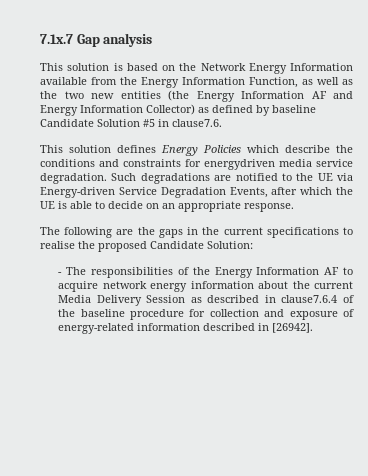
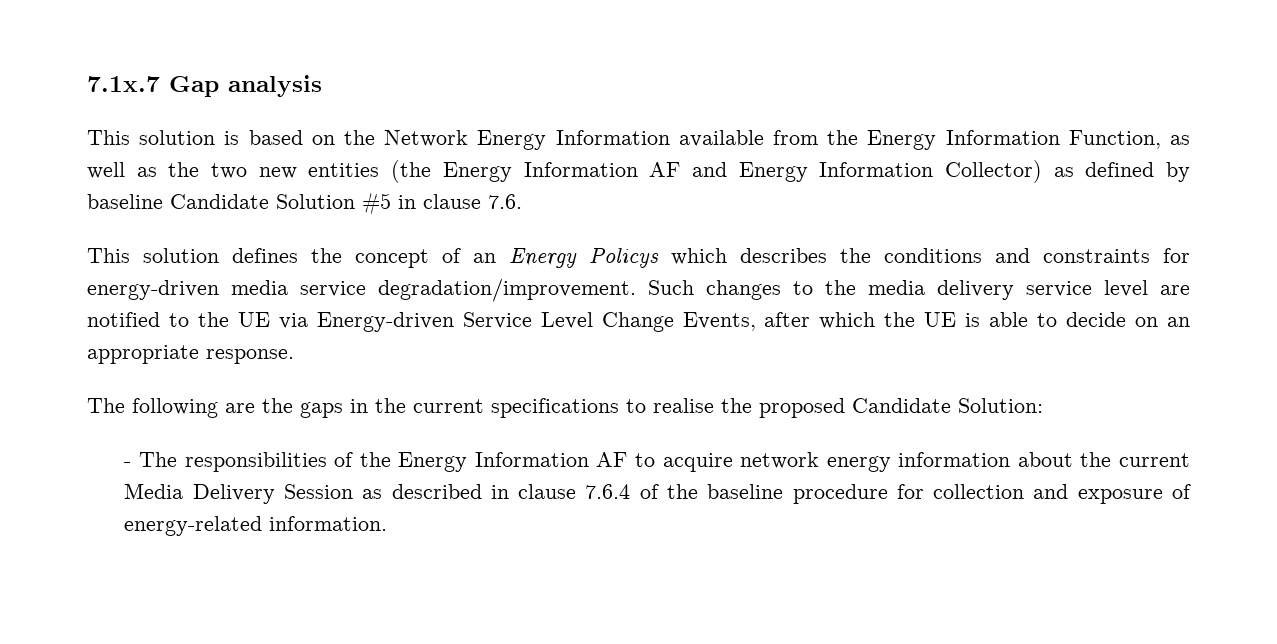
- This solution is based on the Network Energy Information available from the Energy Information Function, as well as the two new entities (the Energy Information AF and Energy Information Collector) as defined by baseline Candidate Solution #5 in clause7.6.
+ This solution is based on the Network Energy Information available from the Energy Information Function, as well as the two new entities (the Energy Information AF and Energy Information Collector) as defined by baseline Candidate Solution #5 in clause 7.6.
- This solution defines Energy Policies which describe the conditions and constraints for energydriven media service degradation. Such degradations are notified to the UE via Energy-driven Service Degradation Events, after which the UE is able to decide on an appropriate response.
+ This solution defines the concept of an Energy Policys which describes the conditions and constraints for energy-driven media service degradation/improvement. Such changes to the media delivery service level are notified to the UE via Energy-driven Service Level Change Events, after which the UE is able to decide on an appropriate response.
- - The responsibilities of the Energy Information AF to acquire network energy information about the current Media Delivery Session as described in clause7.6.4 of the baseline procedure for collection and exposure of energy-related information described in [26942].
+ - The responsibilities of the Energy Information AF to acquire network energy information about the current Media Delivery Session as described in clause 7.6.4 of the baseline procedure for collection and exposure of energy-related information.

